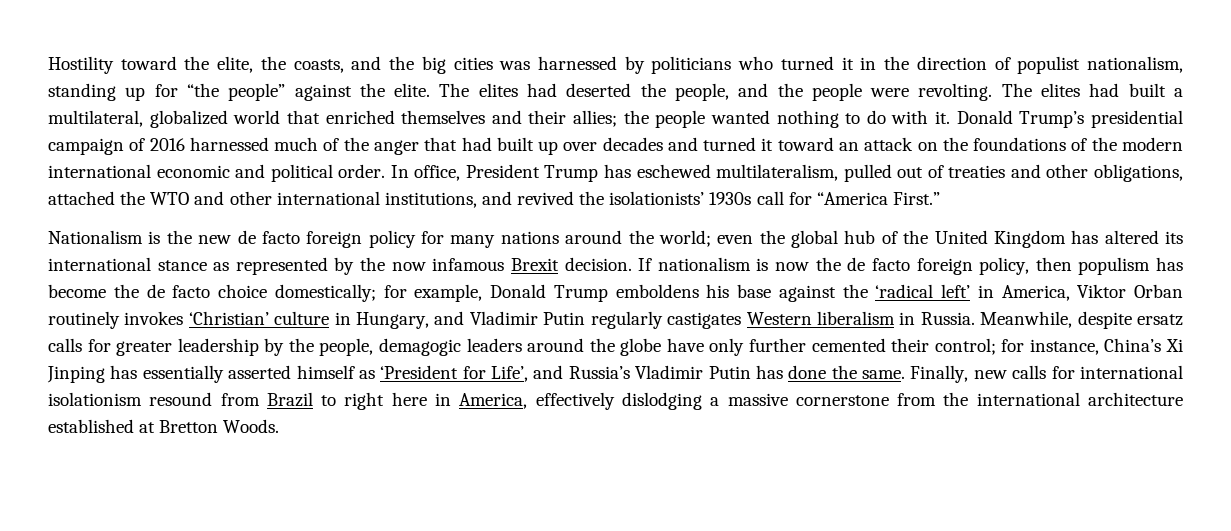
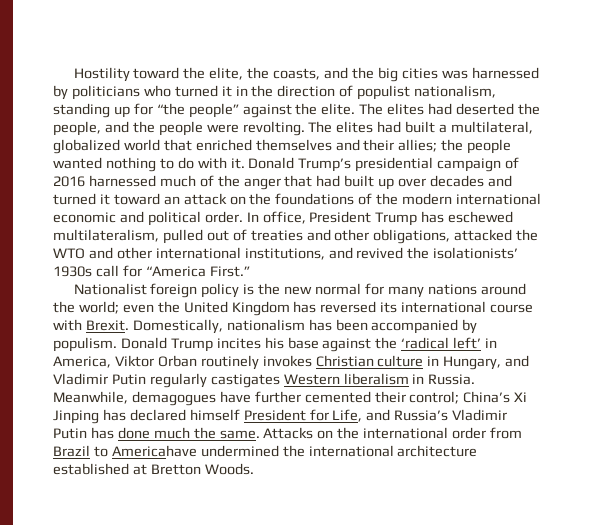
- In office, President Trump has eschewed multilateralism, pulled out of treaties and other obligations, attached the WTO and other international institutions, and revived the isolationists’ 1930s call for “America First.”
+ In office, President Trump has eschewed multilateralism, pulled out of treaties and other obligations, attacked the WTO and other international institutions, and revived the isolationists’ 1930s call for “America First.”
- Nationalism is the new de facto foreign policy for many nations around the world; even the global hub of the United Kingdom has altered its international stance as represented by the now infamous Brexit decision. If nationalism is now the de facto foreign policy, then populism has become the de facto choice domestically; for example, Donald Trump emboldens his base against the ‘radical left’ in America, Viktor Orban routinely invokes ‘Christian’ culture in Hungary, and Vladimir Putin regularly castigates Western liberalism in Russia.
+ Nationalist foreign policy is the new normal for many nations around the world; even the United Kingdom has reversed its international course with Brexit. Domestically, nationalism has been accompanied by populism. Donald Trump incites his base against the ‘radical left’ in America, Viktor Orban routinely invokes Christian culture in Hungary, and Vladimir Putin regularly castigates Western liberalism in Russia.
- Meanwhile, despite ersatz calls for greater leadership by the people, demagogic leaders around the globe have only further cemented their control; for instance, China’s Xi Jinping has essentially asserted himself as ‘President for Life’, and Russia’s Vladimir Putin has done the same.
+ Meanwhile, demagogues have further cemented their control; China’s Xi Jinping has declared himself President for Life, and Russia’s Vladimir Putin has done much the same.
- Finally, new calls for international isolationism resound from Brazil to right here in America, effectively dislodging a massive cornerstone from the international architecture established at Bretton Woods.
+ Attacks on the international order from Brazil to Americahave undermined the international architecture established at Bretton Woods.

